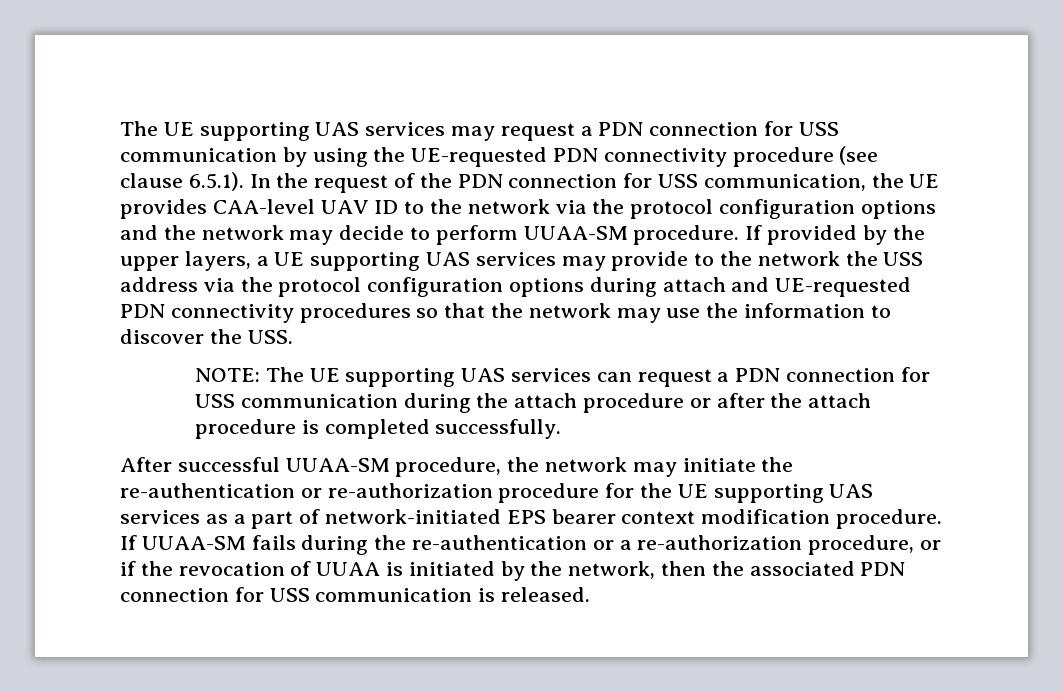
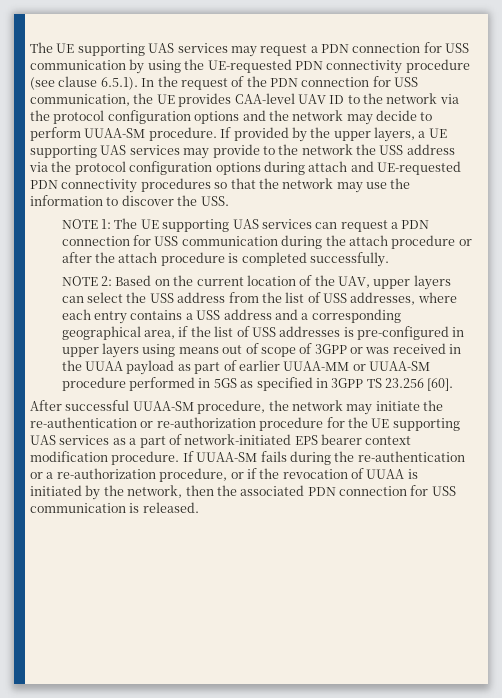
- NOTE: The UE supporting UAS services can request a PDN connection for USS communication during the attach procedure or after the attach procedure is completed successfully.
+ NOTE 1: The UE supporting UAS services can request a PDN connection for USS communication during the attach procedure or after the attach procedure is completed successfully.
+ NOTE 2: Based on the current location of the UAV, upper layers can select the USS address from the list of USS addresses, where each entry contains a USS address and a corresponding geographical area, if the list of USS addresses is pre-configured in upper layers using means out of scope of 3GPP or was received in the UUAA payload as part of earlier UUAA-MM or UUAA-SM procedure performed in 5GS as specified in 3GPP TS 23.256 [60].

